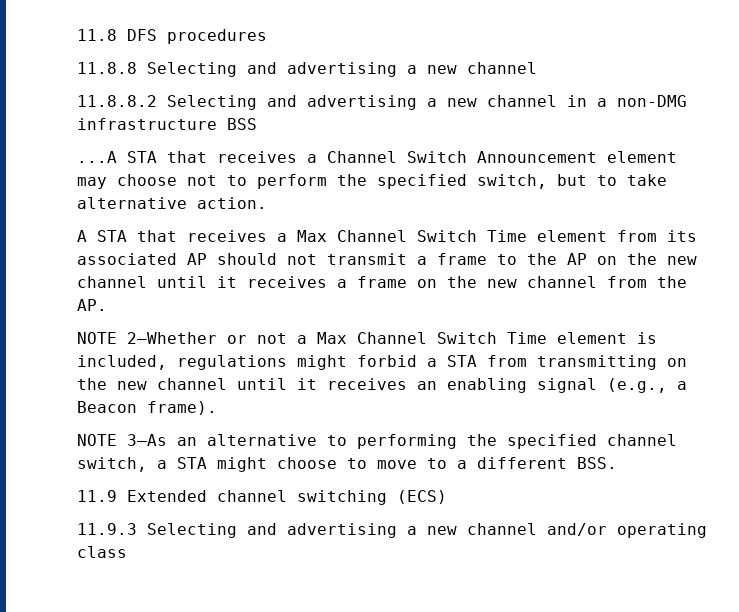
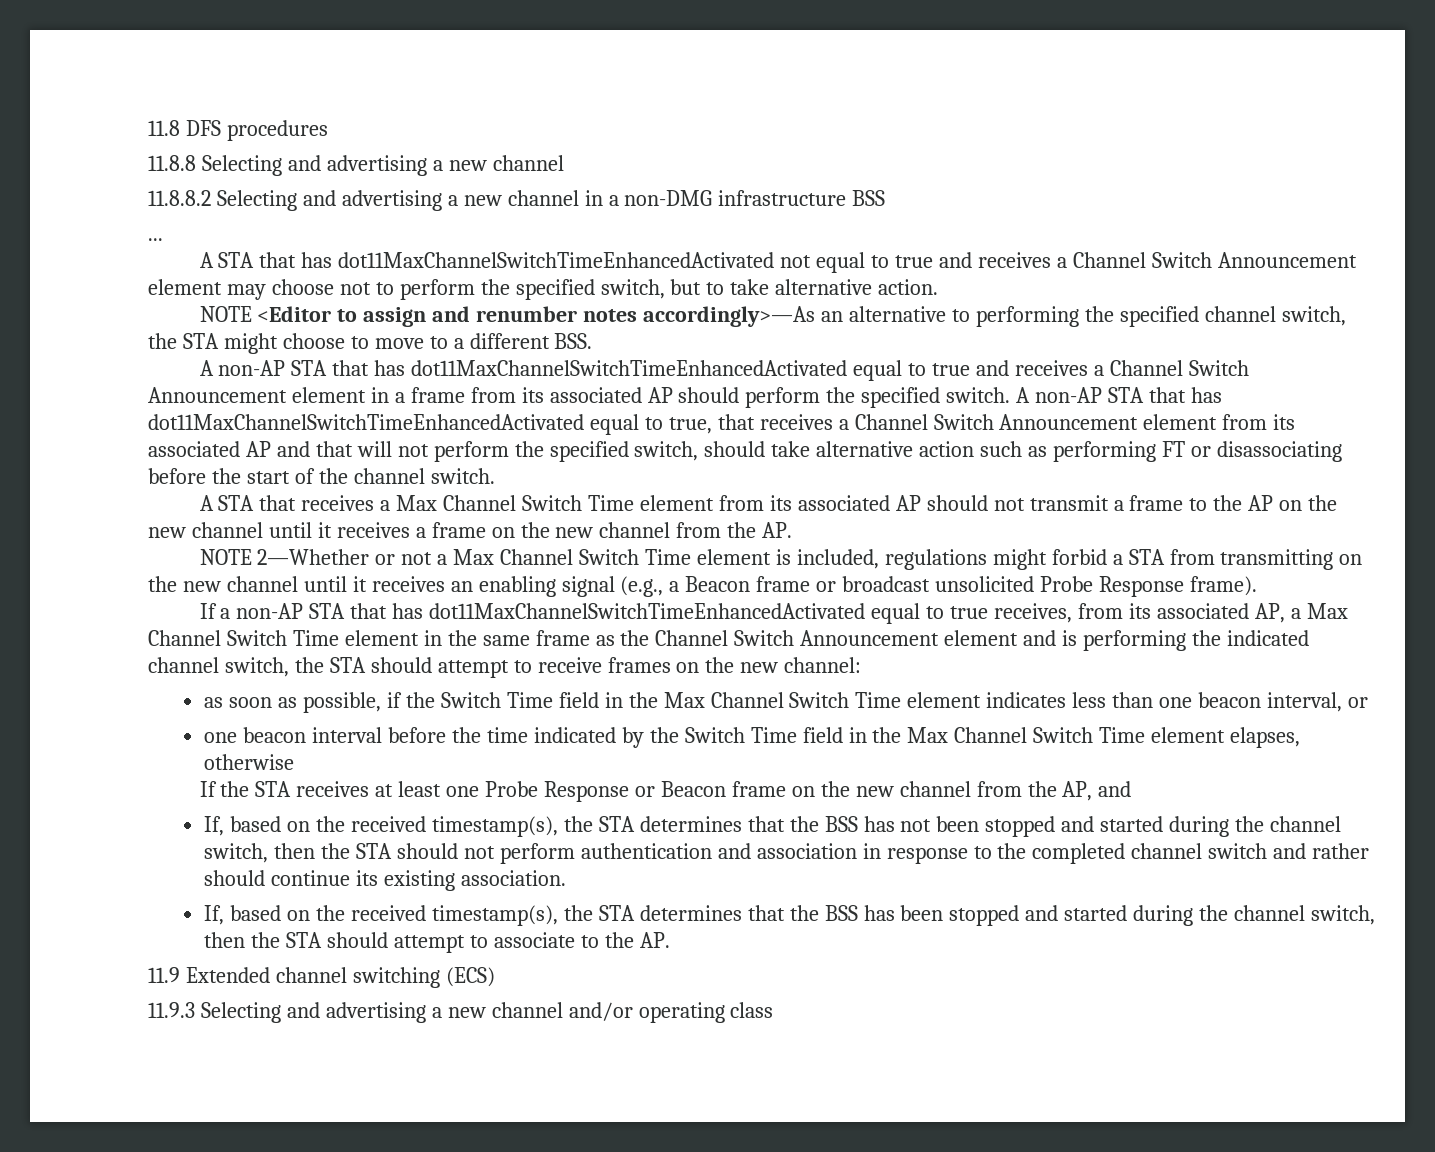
- ...A STA that receives a Channel Switch Announcement element may choose not to perform the specified switch, but to take alternative action.
+ ...
+ A STA that has dot11MaxChannelSwitchTimeEnhancedActivated not equal to true and receives a Channel Switch Announcement element may choose not to perform the specified switch, but to take alternative action.
+ NOTE <Editor to assign and renumber notes accordingly>—As an alternative to performing the specified channel switch, the STA might choose to move to a different BSS.
+ A non-AP STA that has dot11MaxChannelSwitchTimeEnhancedActivated equal to true and receives a Channel Switch Announcement element in a frame from its associated AP should perform the specified switch. A non-AP STA that has dot11MaxChannelSwitchTimeEnhancedActivated equal to true, that receives a Channel Switch Announcement element from its associated AP and that will not perform the specified switch, should take alternative action such as performing FT or disassociating before the start of the channel switch.
- NOTE 2—Whether or not a Max Channel Switch Time element is included, regulations might forbid a STA from transmitting on the new channel until it receives an enabling signal (e.g., a Beacon frame).
- NOTE 3—As an alternative to performing the specified channel switch, a STA might choose to move to a different BSS.
+ NOTE 2—Whether or not a Max Channel Switch Time element is included, regulations might forbid a STA from transmitting on the new channel until it receives an enabling signal (e.g., a Beacon frame or broadcast unsolicited Probe Response frame).
+ If a non-AP STA that has dot11MaxChannelSwitchTimeEnhancedActivated equal to true receives, from its associated AP, a Max Channel Switch Time element in the same frame as the Channel Switch Announcement element and is performing the indicated channel switch, the STA should attempt to receive frames on the new channel:
+ as soon as possible, if the Switch Time field in the Max Channel Switch Time element indicates less than one beacon interval, or
+ one beacon interval before the time indicated by the Switch Time field in the Max Channel Switch Time element elapses, otherwise
+ If the STA receives at least one Probe Response or Beacon frame on the new channel from the AP, and
+ If, based on the received timestamp(s), the STA determines that the BSS has not been stopped and started during the channel switch, then the STA should not perform authentication and association in response to the completed channel switch and rather should continue its existing association.
+ If, based on the received timestamp(s), the STA determines that the BSS has been stopped and started during the channel switch, then the STA should attempt to associate to the AP.

